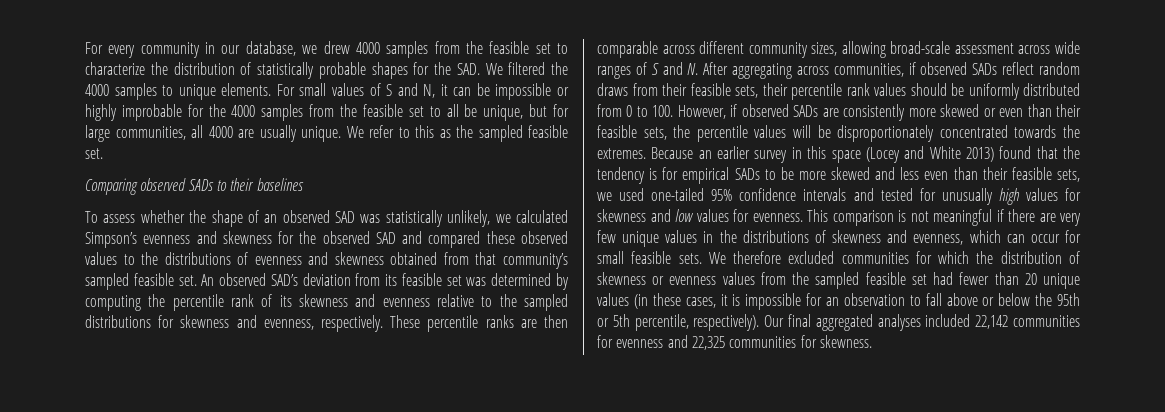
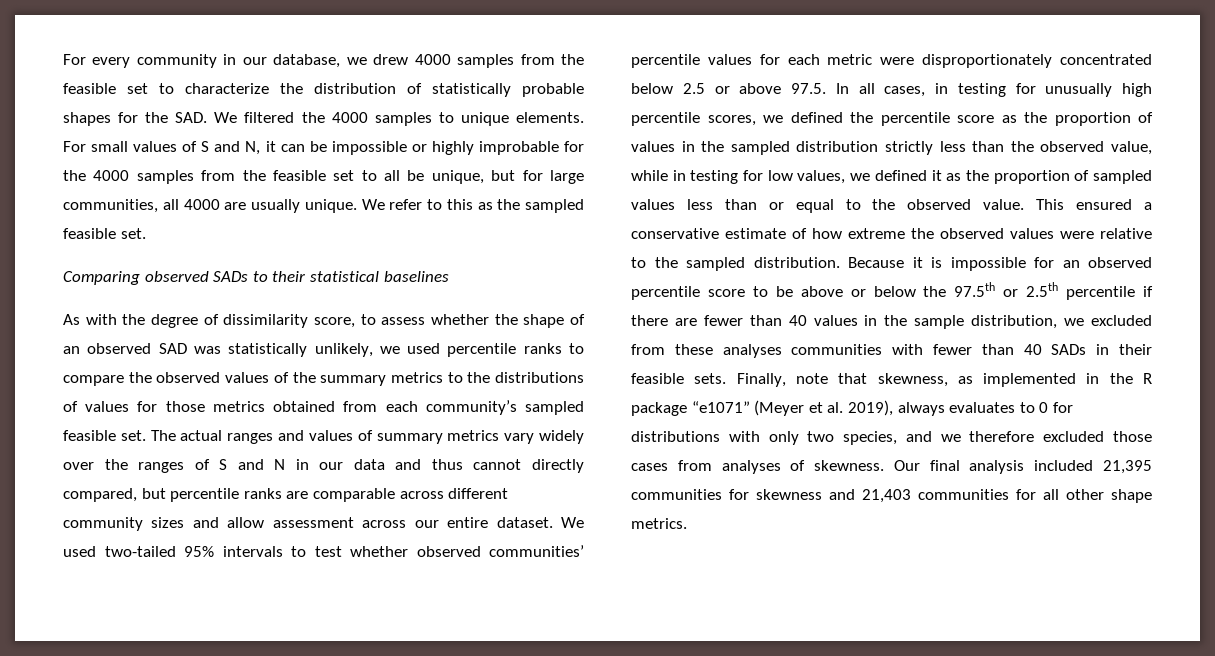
- Comparing observed SADs to their baselines
+ Comparing observed SADs to their statistical baselines
- To assess whether the shape of an observed SAD was statistically unlikely, we calculated Simpson’s evenness and skewness for the observed SAD and compared these observed values to the distributions of evenness and skewness obtained from that community’s sampled feasible set.
+ As with the degree of dissimilarity score, to assess whether the shape of an observed SAD was statistically unlikely, we used percentile ranks to compare the observed values of the summary metrics to the distributions of values for those metrics obtained from each community’s sampled feasible set.
- An observed SAD’s deviation from its feasible set was determined by computing the percentile rank of its skewness and evenness relative to the sampled distributions for skewness and evenness, respectively. These percentile ranks are then comparable across different community sizes, allowing broad-scale assessment across wide ranges of S and N. After aggregating across communities, if observed SADs reflect random draws from their feasible sets, their percentile rank values should be uniformly distributed from 0 to 100. However, if observed SADs are consistently more skewed or even than their feasible sets, the percentile values will be disproportionately concentrated towards the extremes. Because an earlier survey in this space (Locey and White 2013) found that the tendency is for empirical SADs to be more skewed and less even than their feasible sets, we used one-tailed 95% confidence intervals and tested for unusually high values for skewness and low values for evenness. This comparison is not meaningful if there are very few unique values in the distributions of skewness and evenness, which can occur for small feasible sets. We therefore excluded communities for which the distribution of skewness or evenness values from the sampled feasible set had fewer than 20 unique values (in these cases, it is impossible for an observation to fall above or below the 95th or 5th percentile, respectively). Our final aggregated analyses included 22,142 communities for evenness and 22,325 communities for skewness.
+ The actual ranges and values of summary metrics vary widely over the ranges of S and N in our data and thus cannot directly compared, but percentile ranks are comparable across different community sizes and allow assessment across our entire dataset. We used two-tailed 95% intervals to test whether observed communities’ percentile values for each metric were disproportionately concentrated below 2.5 or above 97.5. In all cases, in testing for unusually high percentile scores, we defined the percentile score as the proportion of values in the sampled distribution strictly less than the observed value, while in testing for low values, we defined it as the proportion of sampled values less than or equal to the observed value. This ensured a conservative estimate of how extreme the observed values were relative to the sampled distribution. Because it is impossible for an observed percentile score to be above or below the 97.5th or 2.5th percentile if there are fewer than 40 values in the sample distribution, we excluded from these analyses communities with fewer than 40 SADs in their feasible sets. Finally, note that skewness, as implemented in the R package “e1071” (Meyer et al. 2019), always evaluates to 0 for distributions with only two species, and we therefore excluded those cases from analyses of skewness. Our final analysis included 21,395 communities for skewness and 21,403 communities for all other shape metrics.

